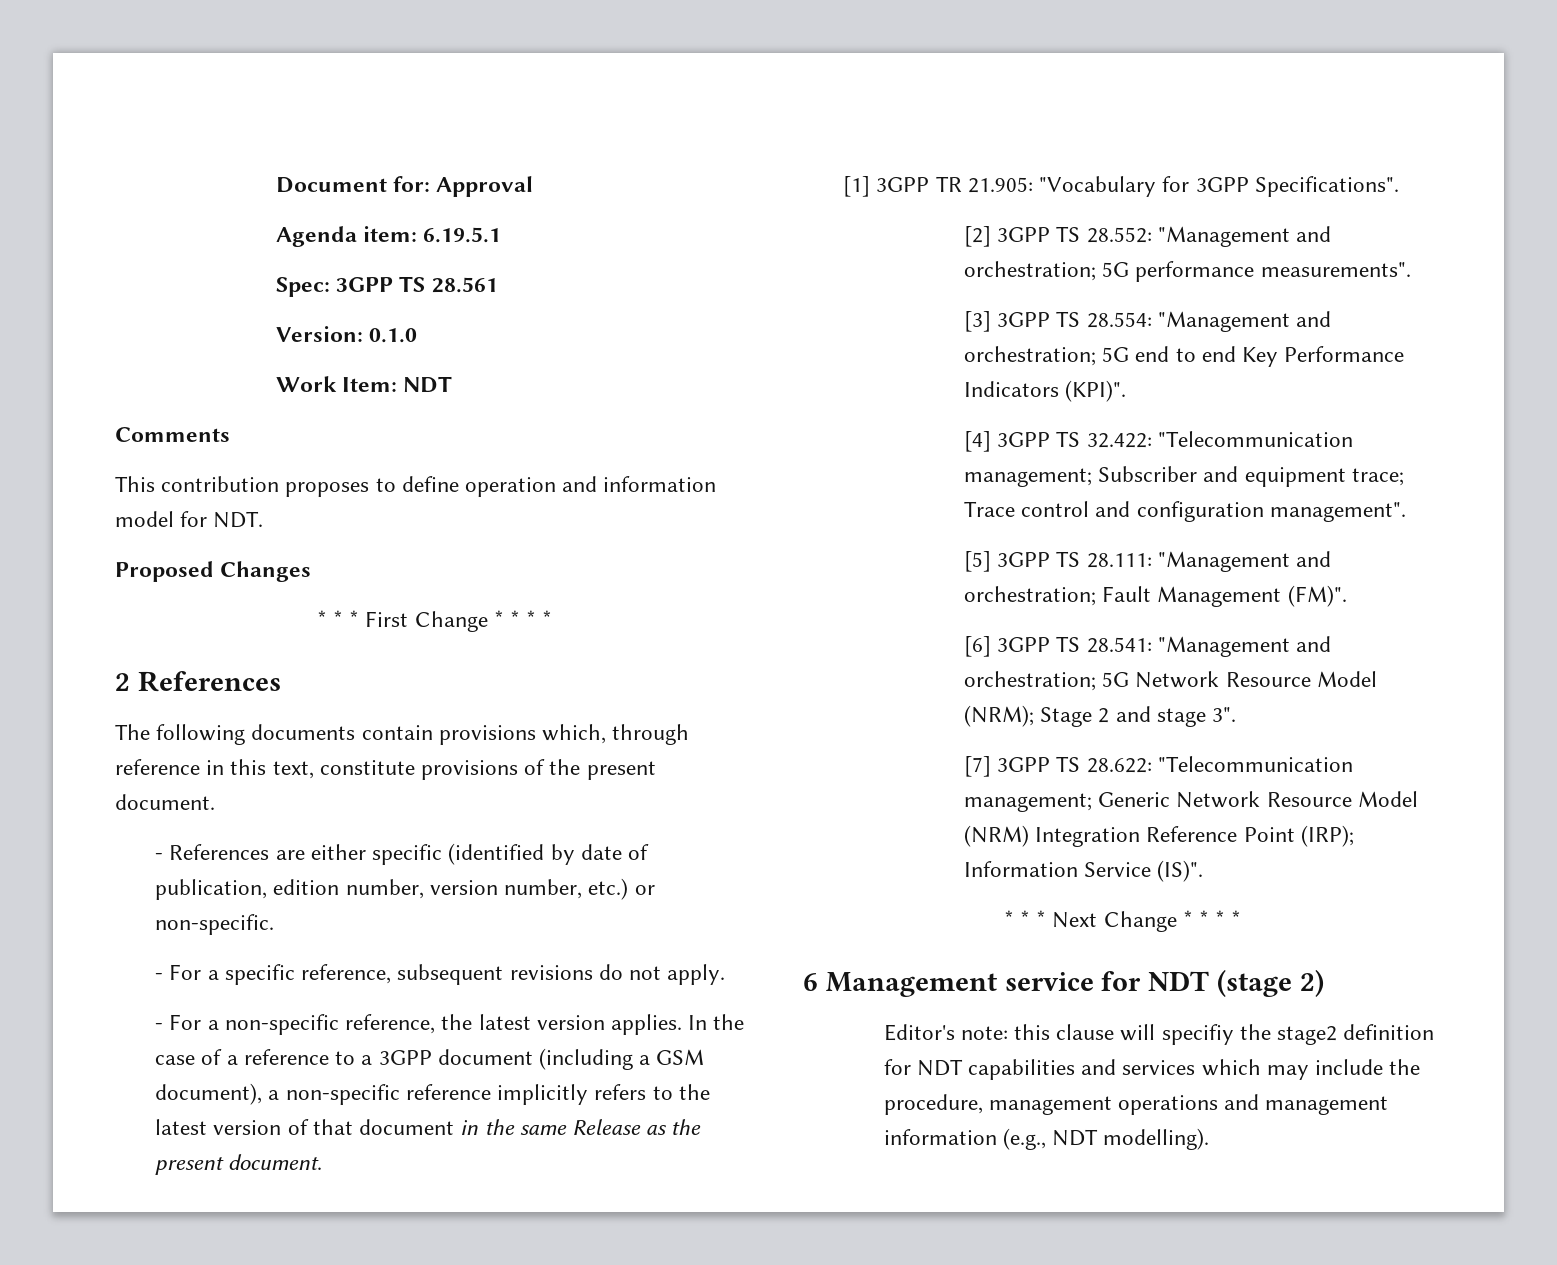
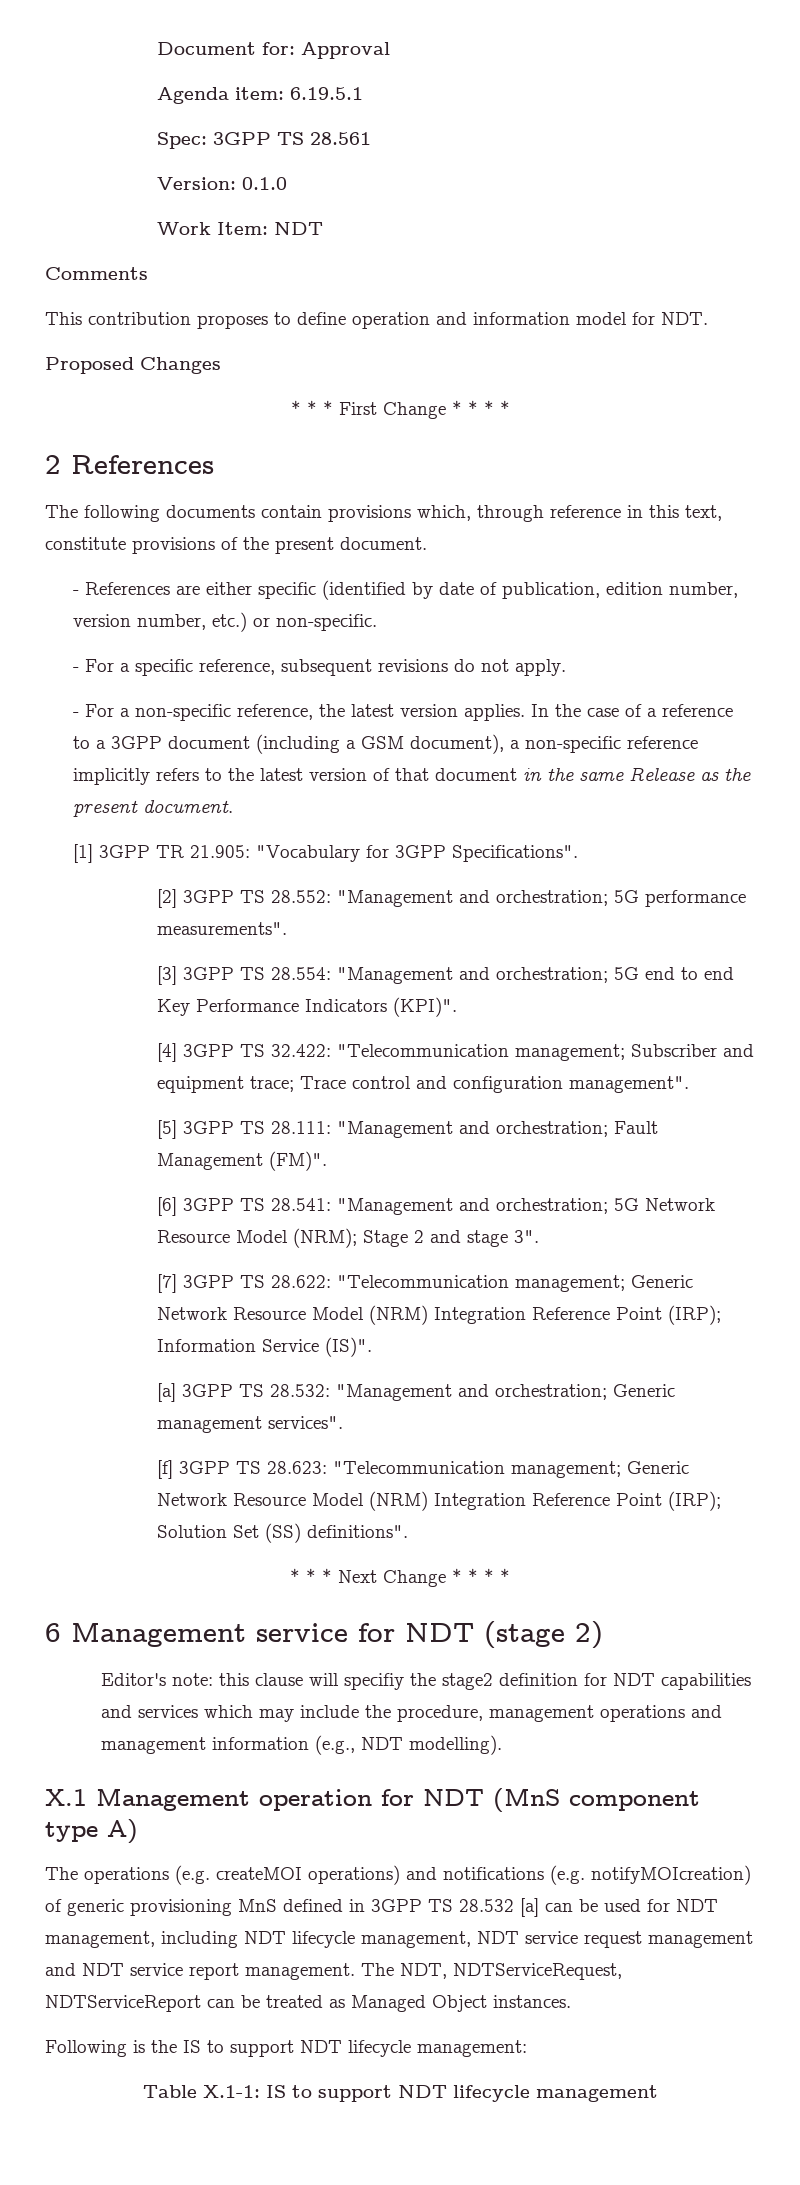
+ [a] 3GPP TS 28.532: "Management and orchestration; Generic management services".
+ [f] 3GPP TS 28.623: "Telecommunication management; Generic Network Resource Model (NRM) Integration Reference Point (IRP); Solution Set (SS) definitions".
+ X.1 Management operation for NDT (MnS component type A)
+ The operations (e.g. createMOI operations) and notifications (e.g. notifyMOIcreation) of generic provisioning MnS defined in 3GPP TS 28.532 [a] can be used for NDT management, including NDT lifecycle management, NDT service request management and NDT service report management. The NDT, NDTServiceRequest, NDTServiceReport can be treated as Managed Object instances.
+ Following is the IS to support NDT lifecycle management:
+ Table X.1-1: IS to support NDT lifecycle management

